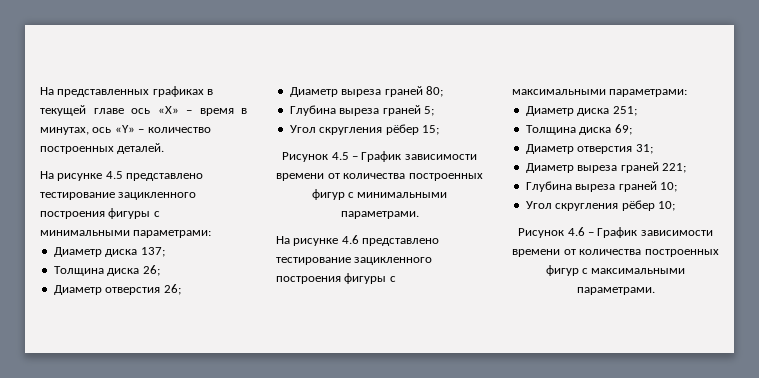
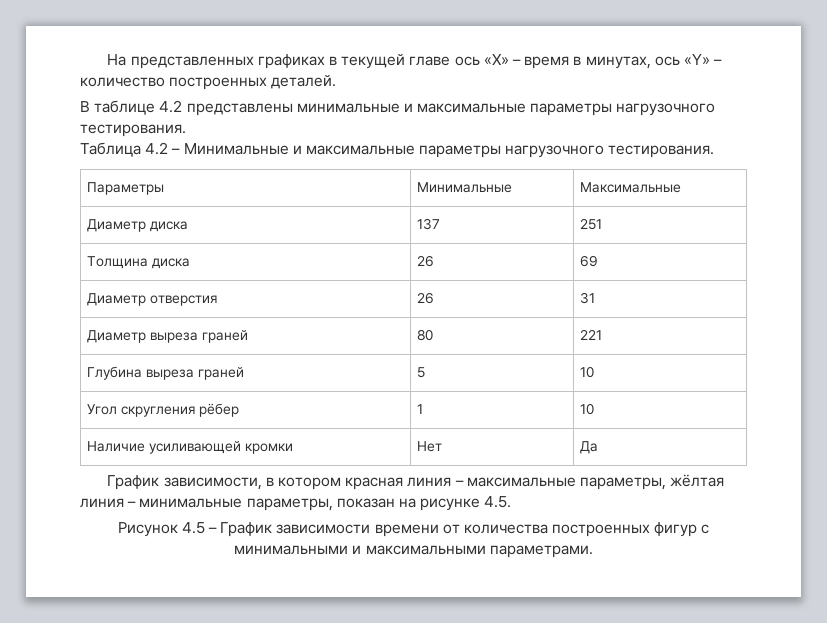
- На рисунке 4.5 представлено тестирование зацикленного построения фигуры с минимальными параметрами:
- Диаметр диска 137;
- Толщина диска 26;
- Диаметр отверстия 26;
- Диаметр выреза граней 80;
- Глубина выреза граней 5;
- Угол скругления рёбер 15;
+ В таблице 4.2 представлены минимальные и максимальные параметры нагрузочного тестирования.
+ Таблица 4.2 – Минимальные и максимальные параметры нагрузочного тестирования.
+ Параметры | Минимальные | Максимальные
+ Диаметр диска | 137 | 251
+ Толщина диска | 26 | 69
+ Диаметр отверстия | 26 | 31
+ Диаметр выреза граней | 80 | 221
+ Глубина выреза граней | 5 | 10
+ Угол скругления рёбер | 1 | 10
+ Наличие усиливающей кромки | Нет | Да
+ График зависимости, в котором красная линия – максимальные параметры, жёлтая линия – минимальные параметры, показан на рисунке 4.5.
- Рисунок 4.5 – График зависимости времени от количества построенных фигур с минимальными параметрами.
- На рисунке 4.6 представлено тестирование зацикленного построения фигуры с максимальными параметрами:
- Диаметр диска 251;
- Толщина диска 69;
- Диаметр отверстия 31;
- Диаметр выреза граней 221;
- Глубина выреза граней 10;
- Угол скругления рёбер 10;
- Рисунок 4.6 – График зависимости времени от количества построенных фигур с максимальными параметрами.
+ Рисунок 4.5 – График зависимости времени от количества построенных фигур с минимальными и максимальными параметрами.

